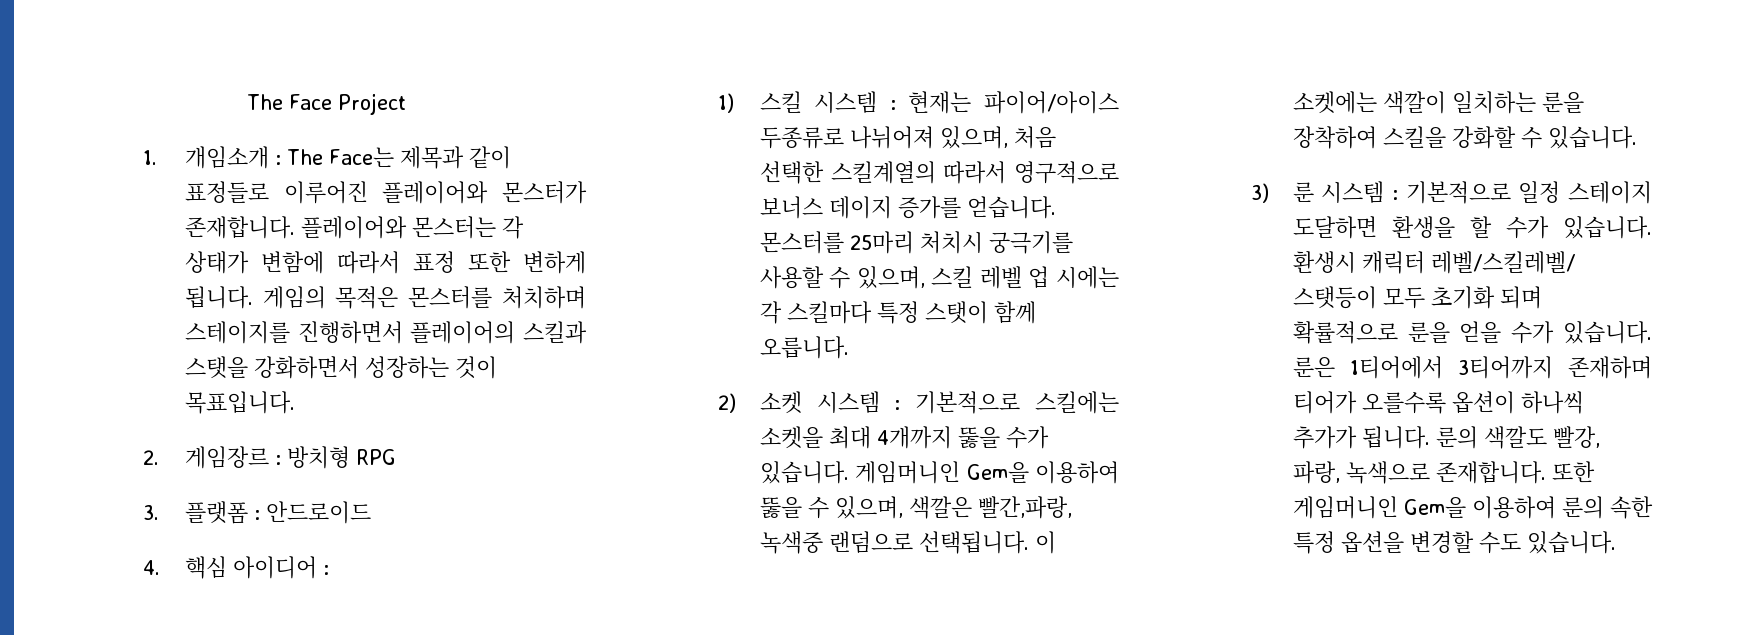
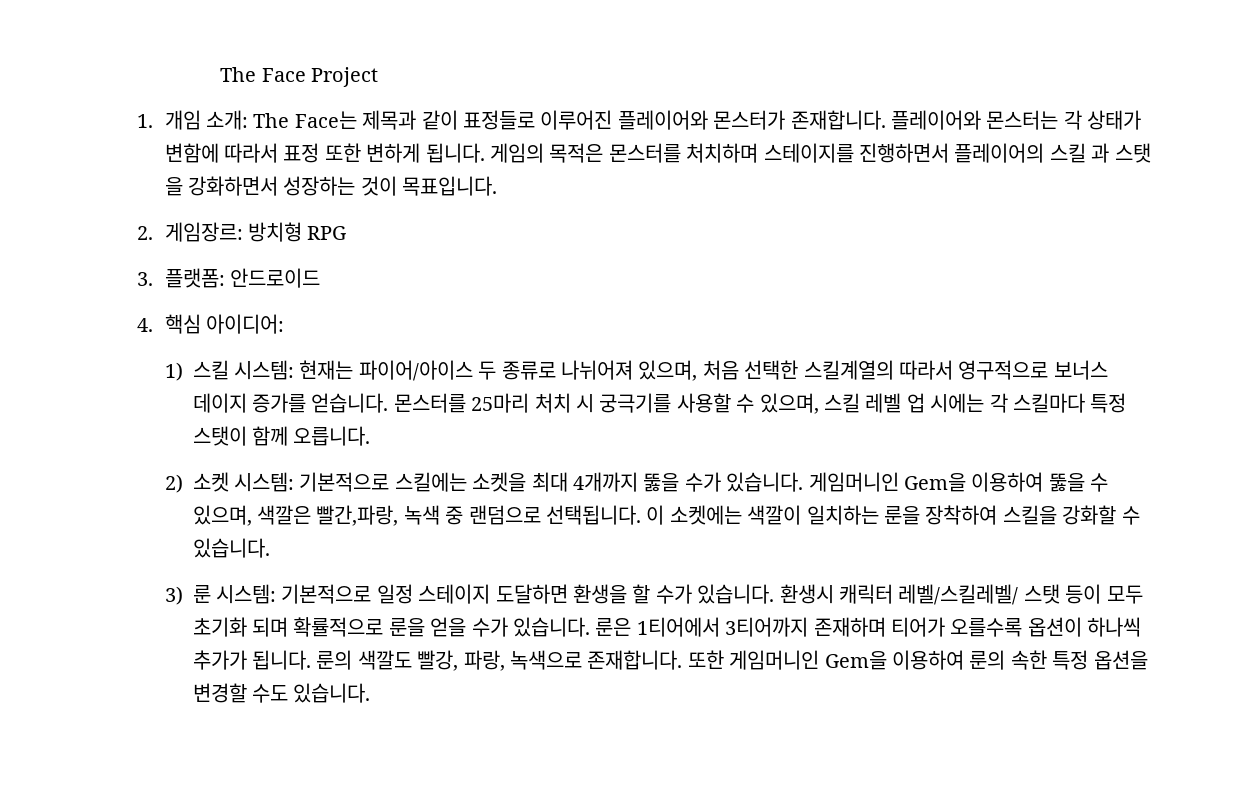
- 1. 개임소개 : The Face는 제목과 같이 표정들로 이루어진 플레이어와 몬스터가 존재합니다.
+ 1. 개임 소개: The Face는 제목과 같이 표정들로 이루어진 플레이어와 몬스터가 존재합니다.
- 게임의 목적은 몬스터를 처치하며 스테이지를 진행하면서 플레이어의 스킬과 스탯을 강화하면서 성장하는 것이 목표입니다.
+ 게임의 목적은 몬스터를 처치하며 스테이지를 진행하면서 플레이어의 스킬 과 스탯 을 강화하면서 성장하는 것이 목표입니다.
- 2. 게임장르 : 방치형 RPG
+ 2. 게임장르: 방치형 RPG
- 3. 플랫폼 : 안드로이드
+ 3. 플랫폼: 안드로이드
- 4. 핵심 아이디어 :
+ 4. 핵심 아이디어:
- 1) 스킬 시스템 : 현재는 파이어/아이스 두종류로 나뉘어져 있으며, 처음 선택한 스킬계열의 따라서 영구적으로 보너스 데이지 증가를 얻습니다.
+ 1) 스킬 시스템: 현재는 파이어/아이스 두 종류로 나뉘어져 있으며, 처음 선택한 스킬계열의 따라서 영구적으로 보너스 데이지 증가를 얻습니다.
- 몬스터를 25마리 처치시 궁극기를 사용할 수 있으며, 스킬 레벨 업 시에는 각 스킬마다 특정 스탯이 함께 오릅니다.
+ 몬스터를 25마리 처치 시 궁극기를 사용할 수 있으며, 스킬 레벨 업 시에는 각 스킬마다 특정 스탯이 함께 오릅니다.
- 2) 소켓 시스템 : 기본적으로 스킬에는 소켓을 최대 4개까지 뚫을 수가 있습니다.
+ 2) 소켓 시스템: 기본적으로 스킬에는 소켓을 최대 4개까지 뚫을 수가 있습니다.
- 게임머니인 Gem을 이용하여 뚫을 수 있으며, 색깔은 빨간,파랑, 녹색중 랜덤으로 선택됩니다.
+ 게임머니인 Gem을 이용하여 뚫을 수 있으며, 색깔은 빨간,파랑, 녹색 중 랜덤으로 선택됩니다.
- 3) 룬 시스템 : 기본적으로 일정 스테이지 도달하면 환생을 할 수가 있습니다.
+ 3) 룬 시스템: 기본적으로 일정 스테이지 도달하면 환생을 할 수가 있습니다.
- 환생시 캐릭터 레벨/스킬레벨/ 스탯등이 모두 초기화 되며 확률적으로 룬을 얻을 수가 있습니다.
+ 환생시 캐릭터 레벨/스킬레벨/ 스탯 등이 모두 초기화 되며 확률적으로 룬을 얻을 수가 있습니다.

